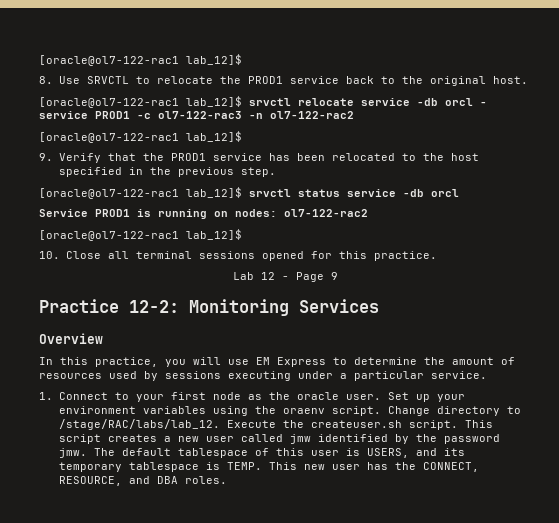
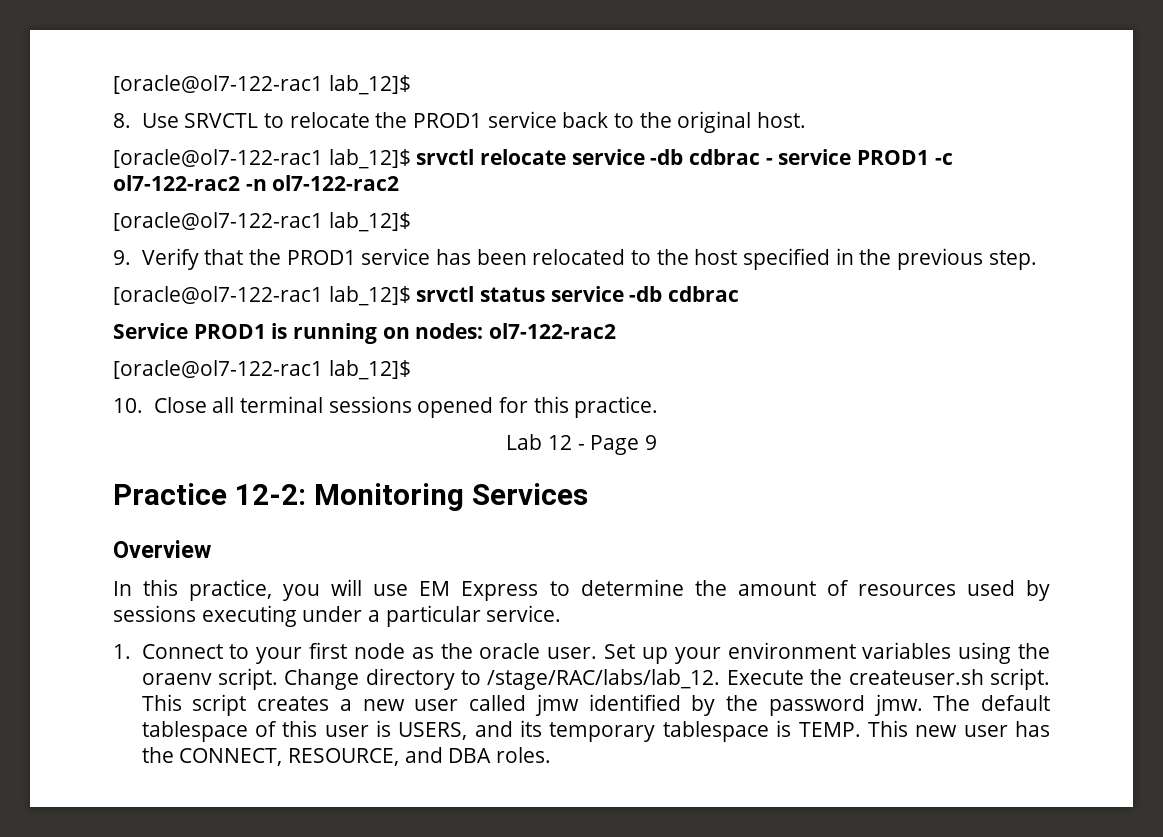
- [oracle@ol7-122-rac1 lab_12]$ srvctl relocate service -db orcl - service PROD1 -c ol7-122-rac3 -n ol7-122-rac2
+ [oracle@ol7-122-rac1 lab_12]$ srvctl relocate service -db cdbrac - service PROD1 -c ol7-122-rac2 -n ol7-122-rac2
- [oracle@ol7-122-rac1 lab_12]$ srvctl status service -db orcl
+ [oracle@ol7-122-rac1 lab_12]$ srvctl status service -db cdbrac

